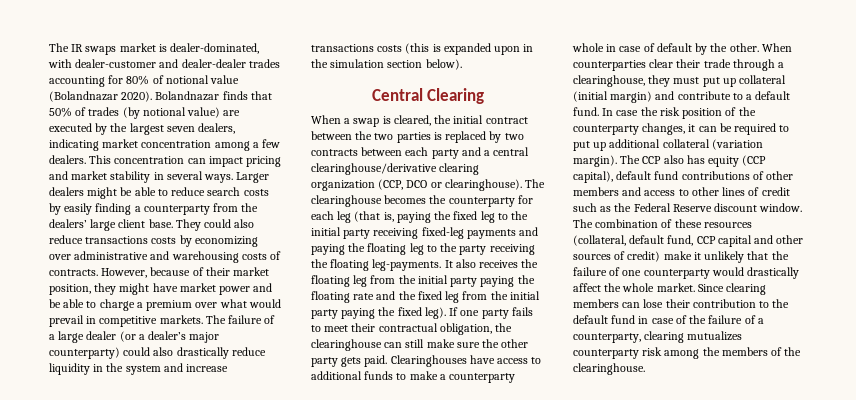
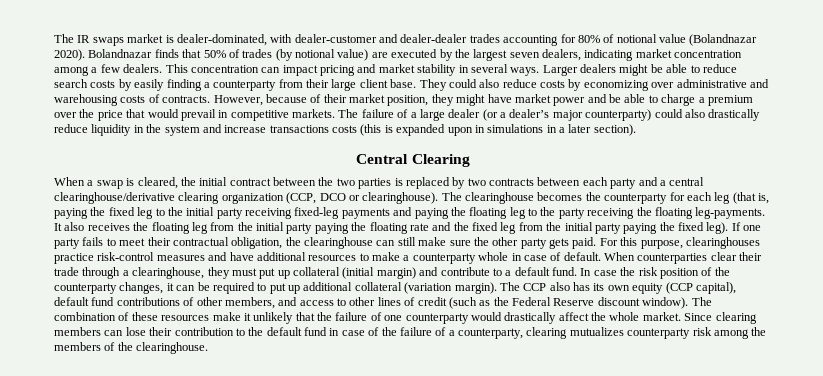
- Larger dealers might be able to reduce search costs by easily finding a counterparty from the dealers’ large client base.
+ Larger dealers might be able to reduce search costs by easily finding a counterparty from their large client base.
- They could also reduce transactions costs by economizing over administrative and warehousing costs of contracts.
+ They could also reduce costs by economizing over administrative and warehousing costs of contracts.
- However, because of their market position, they might have market power and be able to charge a premium over what would prevail in competitive markets.
+ However, because of their market position, they might have market power and be able to charge a premium over the price that would prevail in competitive markets.
- The failure of a large dealer (or a dealer’s major counterparty) could also drastically reduce liquidity in the system and increase transactions costs (this is expanded upon in the simulation section below).
+ The failure of a large dealer (or a dealer’s major counterparty) could also drastically reduce liquidity in the system and increase transactions costs (this is expanded upon in simulations in a later section).
- Clearinghouses have access to additional funds to make a counterparty whole in case of default by the other.
+ For this purpose, clearinghouses practice risk-control measures and have additional resources to make a counterparty whole in case of default.
- The CCP also has equity (CCP capital), default fund contributions of other members and access to other lines of credit such as the Federal Reserve discount window.
+ The CCP also has its own equity (CCP capital), default fund contributions of other members, and access to other lines of credit (such as the Federal Reserve discount window).
- The combination of these resources (collateral, default fund, CCP capital and other sources of credit) make it unlikely that the failure of one counterparty would drastically affect the whole market.
+ The combination of these resources make it unlikely that the failure of one counterparty would drastically affect the whole market.

